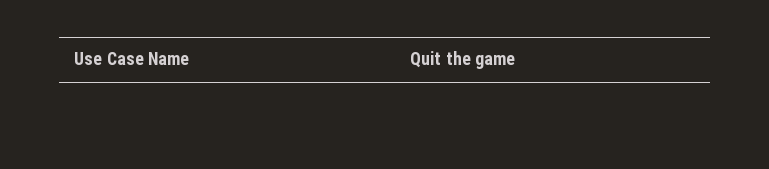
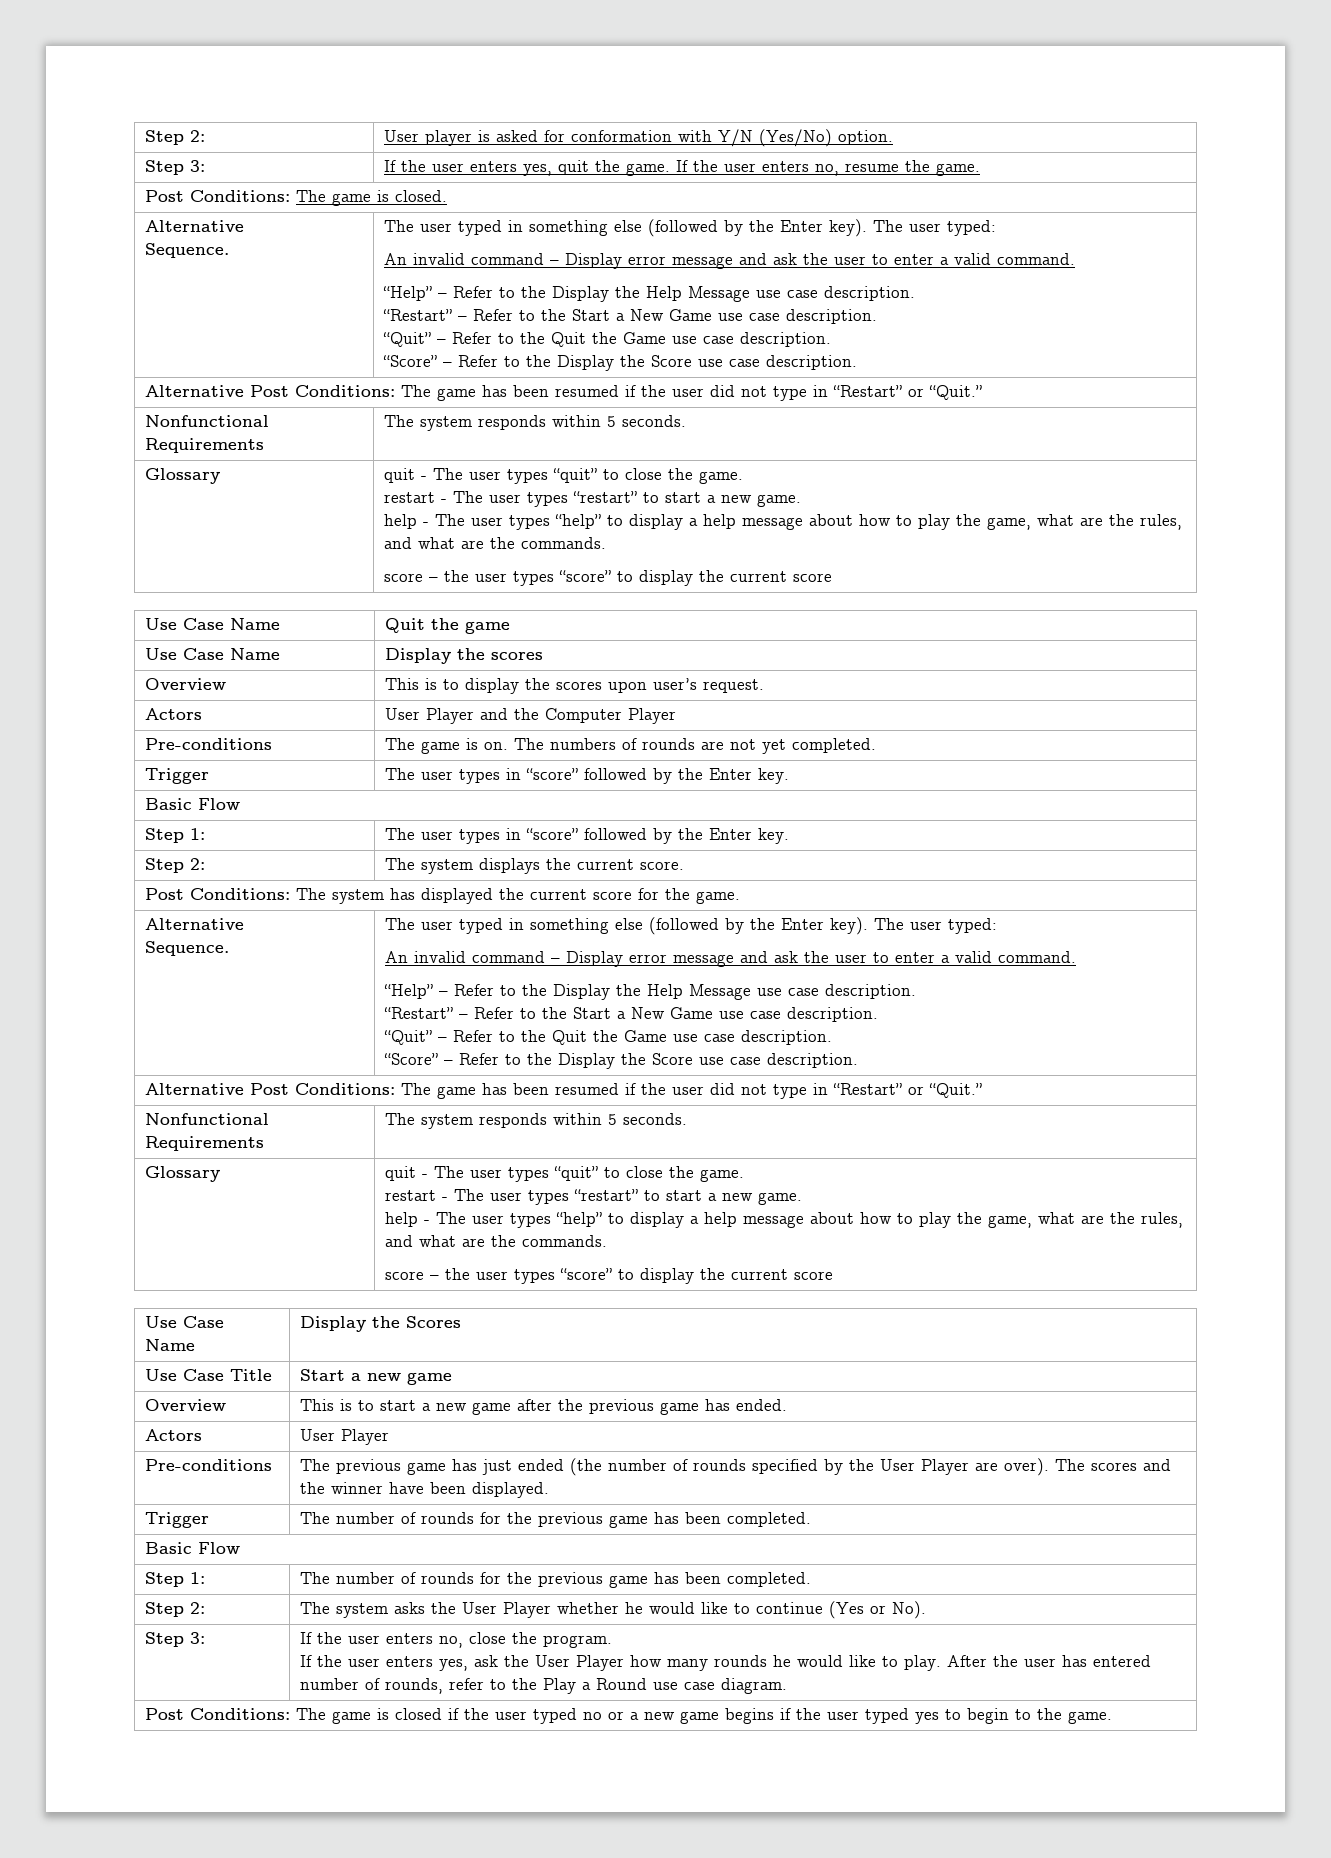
+ Step 2: | User player is asked for conformation with Y/N (Yes/No) option.
+ Step 3: | If the user enters yes, quit the game. If the user enters no, resume the game.
+ Post Conditions: The game is closed.
+ Alternative
+ Sequence. | The user typed in something else (followed by the Enter key). The user typed:
+ An invalid command – Display error message and ask the user to enter a valid command.
+ “Help” – Refer to the Display the Help Message use case description.
+ “Restart” – Refer to the Start a New Game use case description.
+ “Quit” – Refer to the Quit the Game use case description.
+ “Score” – Refer to the Display the Score use case description.
+ Alternative Post Conditions: The game has been resumed if the user did not type in “Restart” or “Quit.”
+ Nonfunctional Requirements | The system responds within 5 seconds.
+ Glossary | quit - The user types “quit” to close the game.
+ restart - The user types “restart” to start a new game.
+ help - The user types “help” to display a help message about how to play the game, what are the rules, and what are the commands.
+ score – the user types “score” to display the current score
+ Use Case Name | Display the scores
+ Overview | This is to display the scores upon user’s request.
+ Actors | User Player and the Computer Player
+ Pre-conditions | The game is on. The numbers of rounds are not yet completed.
+ Trigger | The user types in “score” followed by the Enter key.
+ Basic Flow
+ Step 1: | The user types in “score” followed by the Enter key.
+ Step 2: | The system displays the current score.
+ Post Conditions: The system has displayed the current score for the game.
+ Alternative
+ Sequence. | The user typed in something else (followed by the Enter key). The user typed:
+ An invalid command – Display error message and ask the user to enter a valid command.
+ “Help” – Refer to the Display the Help Message use case description.
+ “Restart” – Refer to the Start a New Game use case description.
+ “Quit” – Refer to the Quit the Game use case description.
+ “Score” – Refer to the Display the Score use case description.
+ Alternative Post Conditions: The game has been resumed if the user did not type in “Restart” or “Quit.”
+ Nonfunctional Requirements | The system responds within 5 seconds.
+ Glossary | quit - The user types “quit” to close the game.
+ restart - The user types “restart” to start a new game.
+ help - The user types “help” to display a help message about how to play the game, what are the rules, and what are the commands.
+ score – the user types “score” to display the current score
+ Use Case Name | Display the Scores
+ Use Case Title | Start a new game
+ Overview | This is to start a new game after the previous game has ended.
+ Actors | User Player
+ Pre-conditions | The previous game has just ended (the number of rounds specified by the User Player are over). The scores and the winner have been displayed.
+ Trigger | The number of rounds for the previous game has been completed.
+ Basic Flow
+ Step 1: | The number of rounds for the previous game has been completed.
+ Step 2: | The system asks the User Player whether he would like to continue (Yes or No).
+ Step 3: | If the user enters no, close the program.
+ If the user enters yes, ask the User Player how many rounds he would like to play. After the user has entered number of rounds, refer to the Play a Round use case diagram.
+ Post Conditions: The game is closed if the user typed no or a new game begins if the user typed yes to begin to the game.

